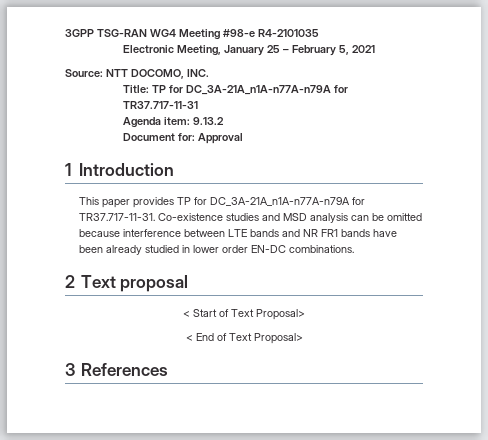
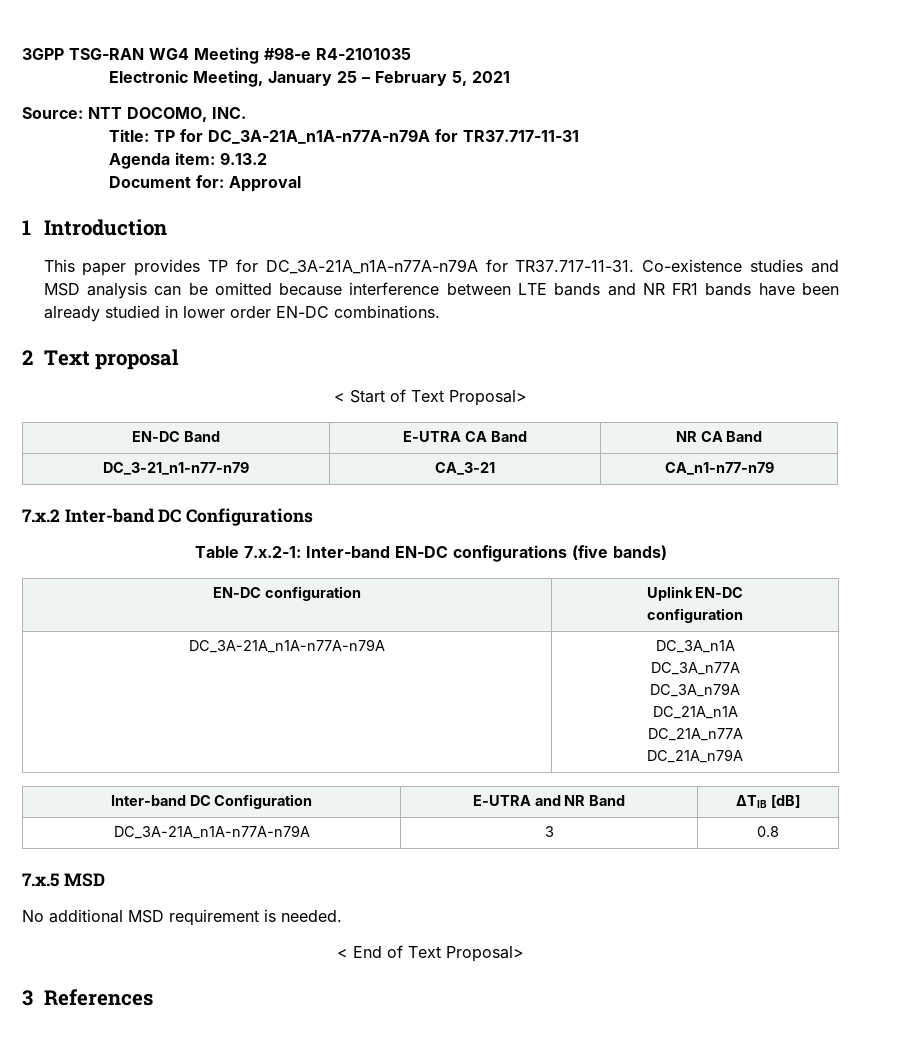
+ EN-DC Band | E-UTRA CA Band | NR CA Band
+ DC_3-21_n1-n77-n79 | CA_3-21 | CA_n1-n77-n79
+ 7.x.2 Inter-band DC Configurations
+ Table 7.x.2-1: Inter-band EN-DC configurations (five bands)
+ EN-DC configuration | Uplink EN-DC
+ configuration
+ DC_3A-21A_n1A-n77A-n79A | DC_3A_n1A
+ DC_3A_n77A
+ DC_3A_n79A
+ DC_21A_n1A
+ DC_21A_n77A
+ DC_21A_n79A
+ Inter-band DC Configuration | E-UTRA and NR Band | ΔTIB [dB]
+ DC_3A-21A_n1A-n77A-n79A | 3 | 0.8
+ 7.x.5 MSD
+ No additional MSD requirement is needed.

